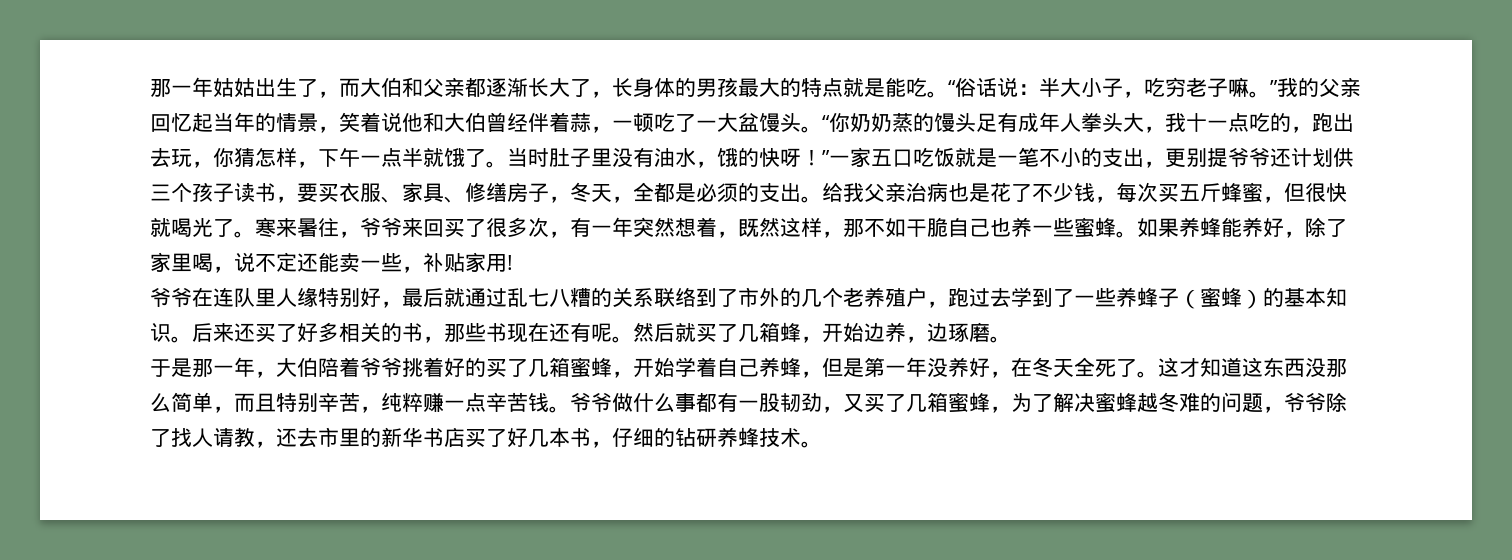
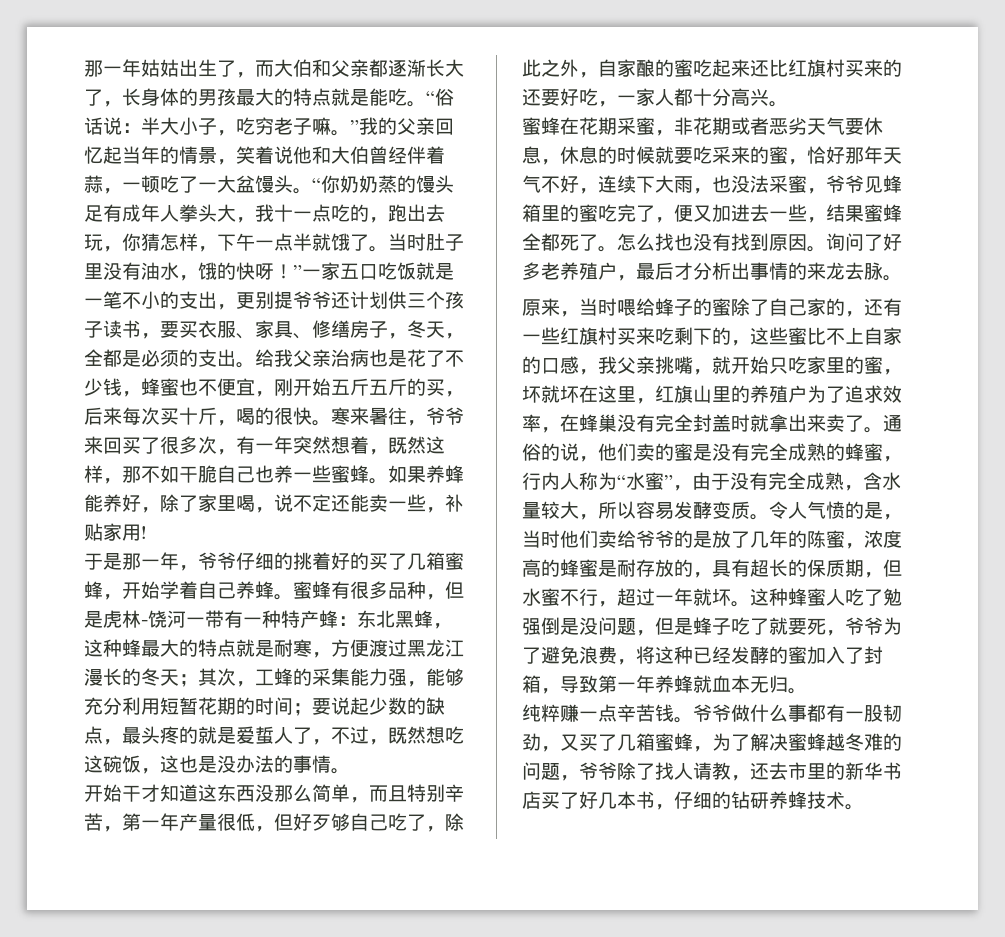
- 给我父亲治病也是花了不少钱，每次买五斤蜂蜜，但很快就喝光了。
+ 给我父亲治病也是花了不少钱，蜂蜜也不便宜，刚开始五斤五斤的买，后来每次买十斤，喝的很快。
- 爷爷在连队里人缘特别好，最后就通过乱七八糟的关系联络到了市外的几个老养殖户，跑过去学到了一些养蜂子（蜜蜂）的基本知识。后来还买了好多相关的书，那些书现在还有呢。然后就买了几箱蜂，开始边养，边琢磨。
- 于是那一年，大伯陪着爷爷挑着好的买了几箱蜜蜂，开始学着自己养蜂，但是第一年没养好，在冬天全死了。这才知道这东西没那么简单，而且特别辛苦，纯粹赚一点辛苦钱。
+ 于是那一年，爷爷仔细的挑着好的买了几箱蜜蜂，开始学着自己养蜂。蜜蜂有很多品种，但是虎林-饶河一带有一种特产蜂：东北黑蜂，这种蜂最大的特点就是耐寒，方便渡过黑龙江漫长的冬天；其次，工蜂的采集能力强，能够充分利用短暂花期的时间；要说起少数的缺点，最头疼的就是爱蜇人了，不过，既然想吃这碗饭，这也是没办法的事情。
+ 开始干才知道这东西没那么简单，而且特别辛苦，第一年产量很低，但好歹够自己吃了，除此之外，自家酿的蜜吃起来还比红旗村买来的还要好吃，一家人都十分高兴。
+ 蜜蜂在花期采蜜，非花期或者恶劣天气要休息，休息的时候就要吃采来的蜜，恰好那年天气不好，连续下大雨，也没法采蜜，爷爷见蜂箱里的蜜吃完了，便又加进去一些，结果蜜蜂全都死了。怎么找也没有找到原因。询问了好多老养殖户，最后才分析出事情的来龙去脉。
+ 原来，当时喂给蜂子的蜜除了自己家的，还有一些红旗村买来吃剩下的，这些蜜比不上自家的口感，我父亲挑嘴，就开始只吃家里的蜜，坏就坏在这里，红旗山里的养殖户为了追求效率，在蜂巢没有完全封盖时就拿出来卖了。通俗的说，他们卖的蜜是没有完全成熟的蜂蜜，行内人称为“水蜜”，由于没有完全成熟，含水量较大，所以容易发酵变质。令人气愤的是，当时他们卖给爷爷的是放了几年的陈蜜，浓度高的蜂蜜是耐存放的，具有超长的保质期，但水蜜不行，超过一年就坏。这种蜂蜜人吃了勉强倒是没问题，但是蜂子吃了就要死，爷爷为了避免浪费，将这种已经发酵的蜜加入了封箱，导致第一年养蜂就血本无归。
+ 纯粹赚一点辛苦钱。

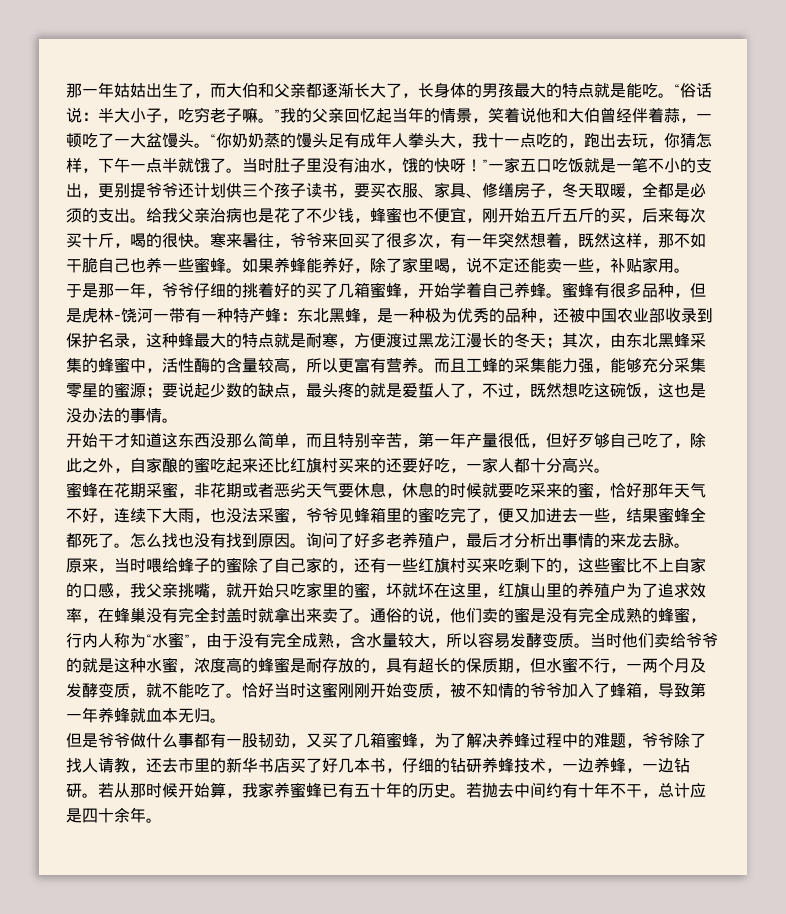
- 当时肚子里没有油水，饿的快呀！”一家五口吃饭就是一笔不小的支出，更别提爷爷还计划供三个孩子读书，要买衣服、家具、修缮房子，冬天，全都是必须的支出。
+ 当时肚子里没有油水，饿的快呀！”一家五口吃饭就是一笔不小的支出，更别提爷爷还计划供三个孩子读书，要买衣服、家具、修缮房子，冬天取暖，全都是必须的支出。
- 如果养蜂能养好，除了家里喝，说不定还能卖一些，补贴家用!
+ 如果养蜂能养好，除了家里喝，说不定还能卖一些，补贴家用。
- 蜜蜂有很多品种，但是虎林-饶河一带有一种特产蜂：东北黑蜂，这种蜂最大的特点就是耐寒，方便渡过黑龙江漫长的冬天；其次，工蜂的采集能力强，能够充分利用短暂花期的时间；要说起少数的缺点，最头疼的就是爱蜇人了，不过，既然想吃这碗饭，这也是没办法的事情。
+ 蜜蜂有很多品种，但是虎林-饶河一带有一种特产蜂：东北黑蜂，是一种极为优秀的品种，还被中国农业部收录到保护名录，这种蜂最大的特点就是耐寒，方便渡过黑龙江漫长的冬天；其次，由东北黑蜂采集的蜂蜜中，活性酶的含量较高，所以更富有营养。而且工蜂的采集能力强，能够充分采集零星的蜜源；要说起少数的缺点，最头疼的就是爱蜇人了，不过，既然想吃这碗饭，这也是没办法的事情。
- 令人气愤的是，当时他们卖给爷爷的是放了几年的陈蜜，浓度高的蜂蜜是耐存放的，具有超长的保质期，但水蜜不行，超过一年就坏。这种蜂蜜人吃了勉强倒是没问题，但是蜂子吃了就要死，爷爷为了避免浪费，将这种已经发酵的蜜加入了封箱，导致第一年养蜂就血本无归。
+ 当时他们卖给爷爷的就是这种水蜜，浓度高的蜂蜜是耐存放的，具有超长的保质期，但水蜜不行，一两个月及发酵变质，就不能吃了。恰好当时这蜜刚刚开始变质，被不知情的爷爷加入了蜂箱，导致第一年养蜂就血本无归。
- 纯粹赚一点辛苦钱。爷爷做什么事都有一股韧劲，又买了几箱蜜蜂，为了解决蜜蜂越冬难的问题，爷爷除了找人请教，还去市里的新华书店买了好几本书，仔细的钻研养蜂技术。
+ 但是爷爷做什么事都有一股韧劲，又买了几箱蜜蜂，为了解决养蜂过程中的难题，爷爷除了找人请教，还去市里的新华书店买了好几本书，仔细的钻研养蜂技术，一边养蜂，一边钻研。若从那时候开始算，我家养蜜蜂已有五十年的历史。若抛去中间约有十年不干，总计应是四十余年。

